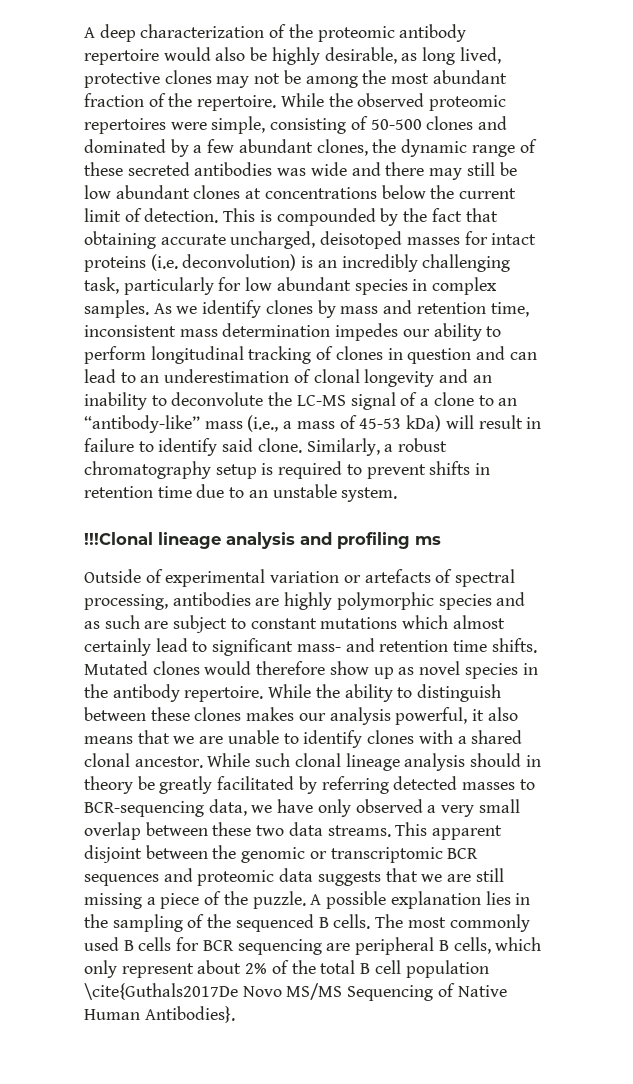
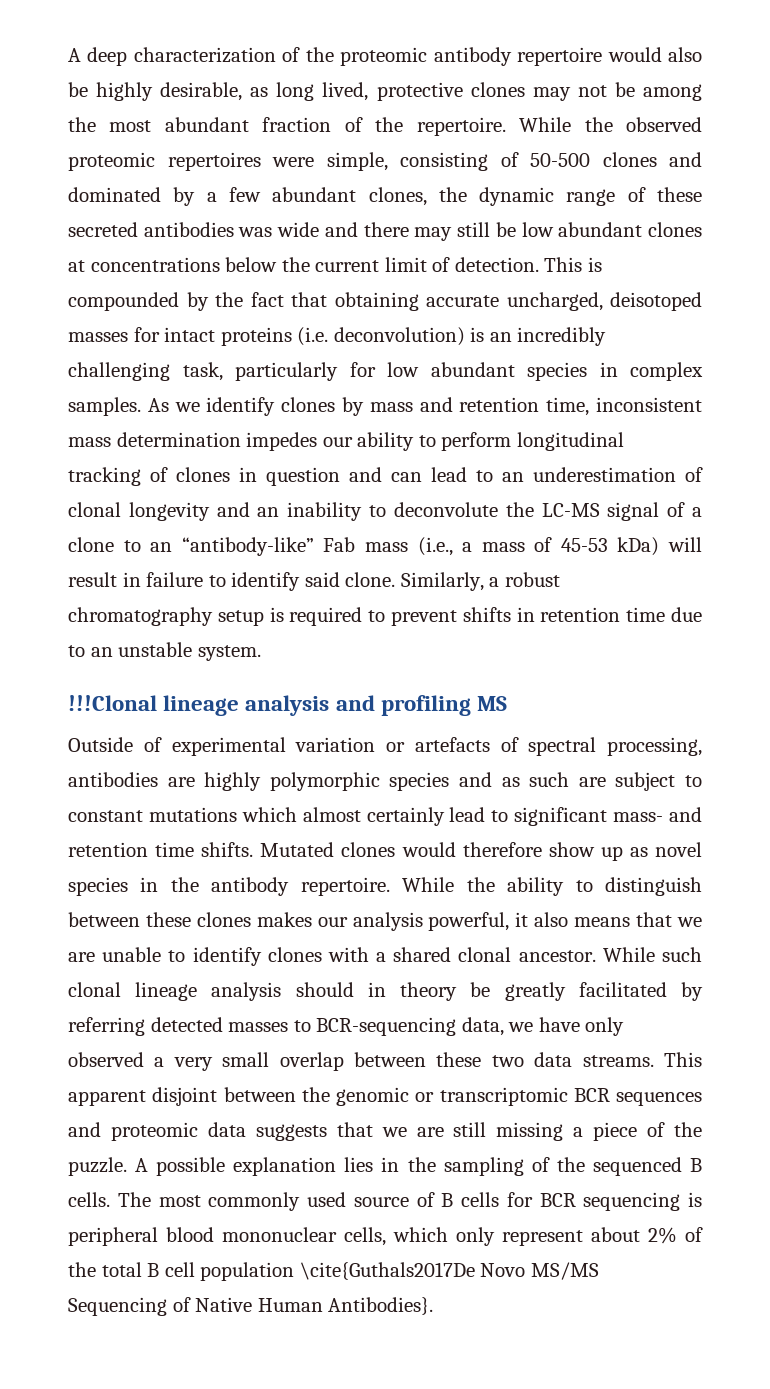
- As we identify clones by mass and retention time, inconsistent mass determination impedes our ability to perform longitudinal tracking of clones in question and can lead to an underestimation of clonal longevity and an inability to deconvolute the LC-MS signal of a clone to an “antibody-like” mass (i.e., a mass of 45-53 kDa) will result in failure to identify said clone.
+ As we identify clones by mass and retention time, inconsistent mass determination impedes our ability to perform longitudinal tracking of clones in question and can lead to an underestimation of clonal longevity and an inability to deconvolute the LC-MS signal of a clone to an “antibody-like” Fab mass (i.e., a mass of 45-53 kDa) will result in failure to identify said clone.
- !!!Clonal lineage analysis and profiling ms
+ !!!Clonal lineage analysis and profiling MS
- The most commonly used B cells for BCR sequencing are peripheral B cells, which only represent about 2% of the total B cell population \cite{Guthals2017De Novo MS/MS Sequencing of Native Human Antibodies}.
+ The most commonly used source of B cells for BCR sequencing is peripheral blood mononuclear cells, which only represent about 2% of the total B cell population \cite{Guthals2017De Novo MS/MS Sequencing of Native Human Antibodies}.

